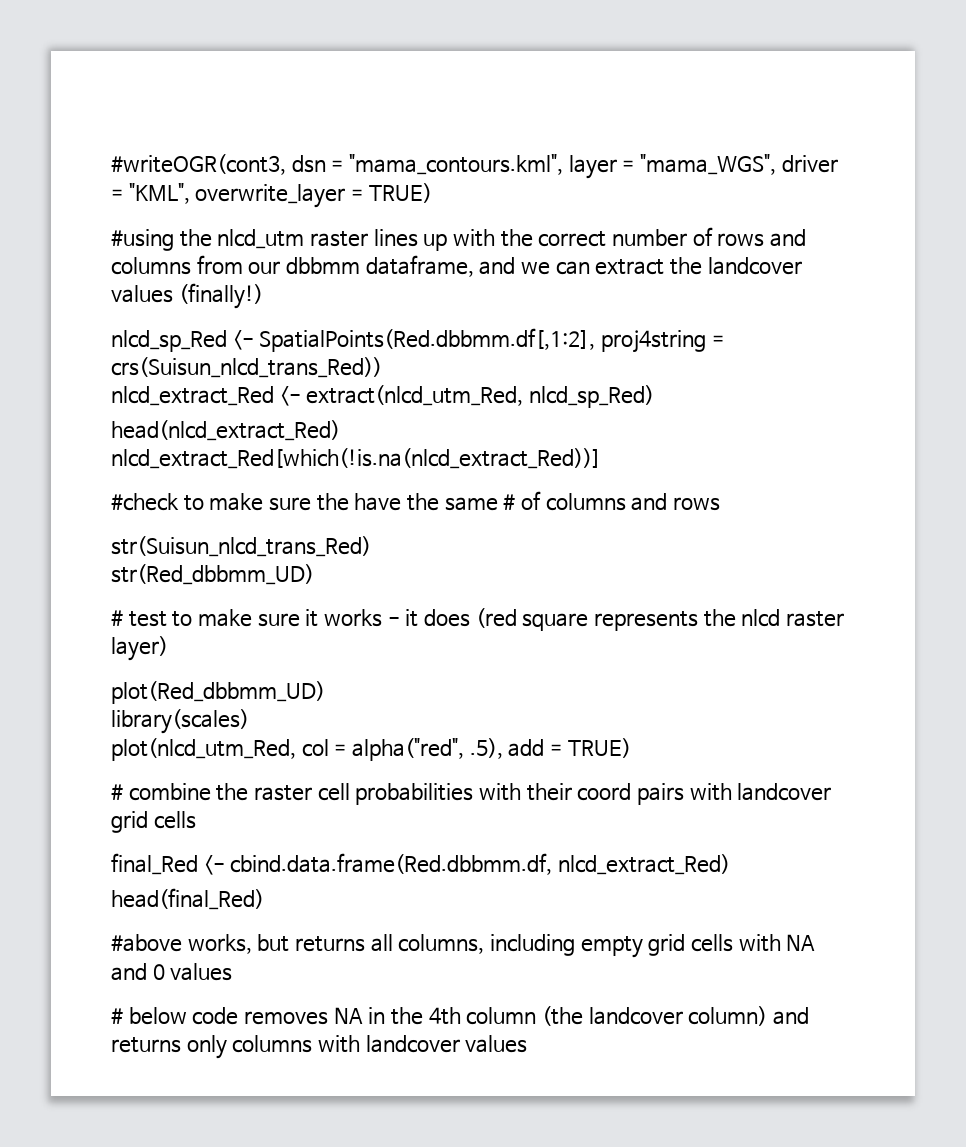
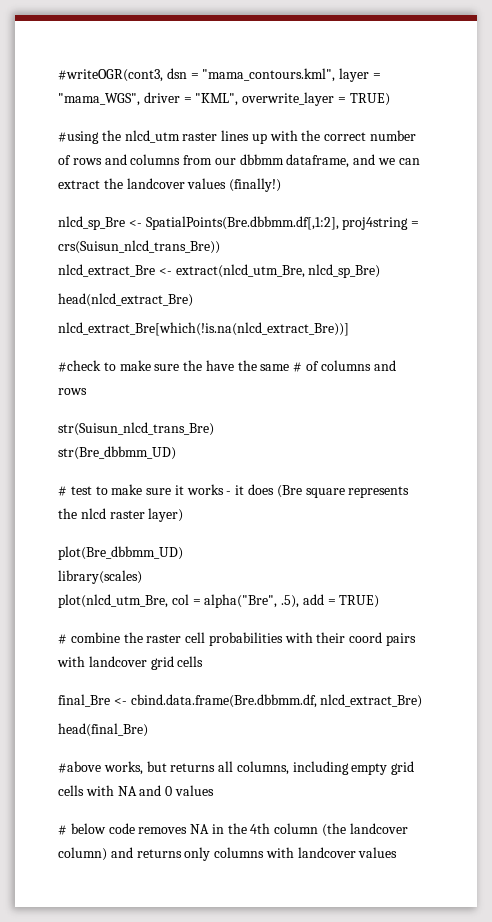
- nlcd_sp_Red <- SpatialPoints(Red.dbbmm.df[,1:2], proj4string = crs(Suisun_nlcd_trans_Red))
- nlcd_extract_Red <- extract(nlcd_utm_Red, nlcd_sp_Red)
- head(nlcd_extract_Red)
- nlcd_extract_Red[which(!is.na(nlcd_extract_Red))]
+ nlcd_sp_Bre <- SpatialPoints(Bre.dbbmm.df[,1:2], proj4string = crs(Suisun_nlcd_trans_Bre))
+ nlcd_extract_Bre <- extract(nlcd_utm_Bre, nlcd_sp_Bre)
+ head(nlcd_extract_Bre)
+ nlcd_extract_Bre[which(!is.na(nlcd_extract_Bre))]
- str(Suisun_nlcd_trans_Red)
- str(Red_dbbmm_UD)
+ str(Suisun_nlcd_trans_Bre)
+ str(Bre_dbbmm_UD)
- # test to make sure it works - it does (red square represents the nlcd raster layer)
+ # test to make sure it works - it does (Bre square represents the nlcd raster layer)
- plot(Red_dbbmm_UD)
+ plot(Bre_dbbmm_UD)
- plot(nlcd_utm_Red, col = alpha("red", .5), add = TRUE)
+ plot(nlcd_utm_Bre, col = alpha("Bre", .5), add = TRUE)
- final_Red <- cbind.data.frame(Red.dbbmm.df, nlcd_extract_Red)
- head(final_Red)
+ final_Bre <- cbind.data.frame(Bre.dbbmm.df, nlcd_extract_Bre)
+ head(final_Bre)

